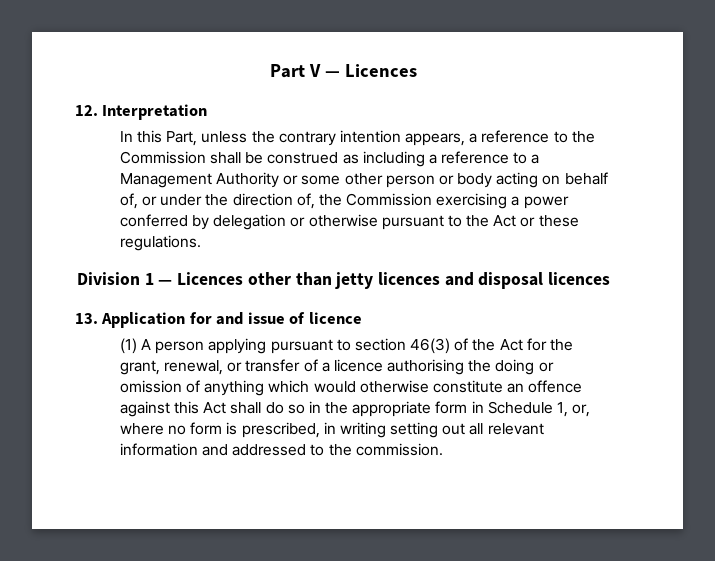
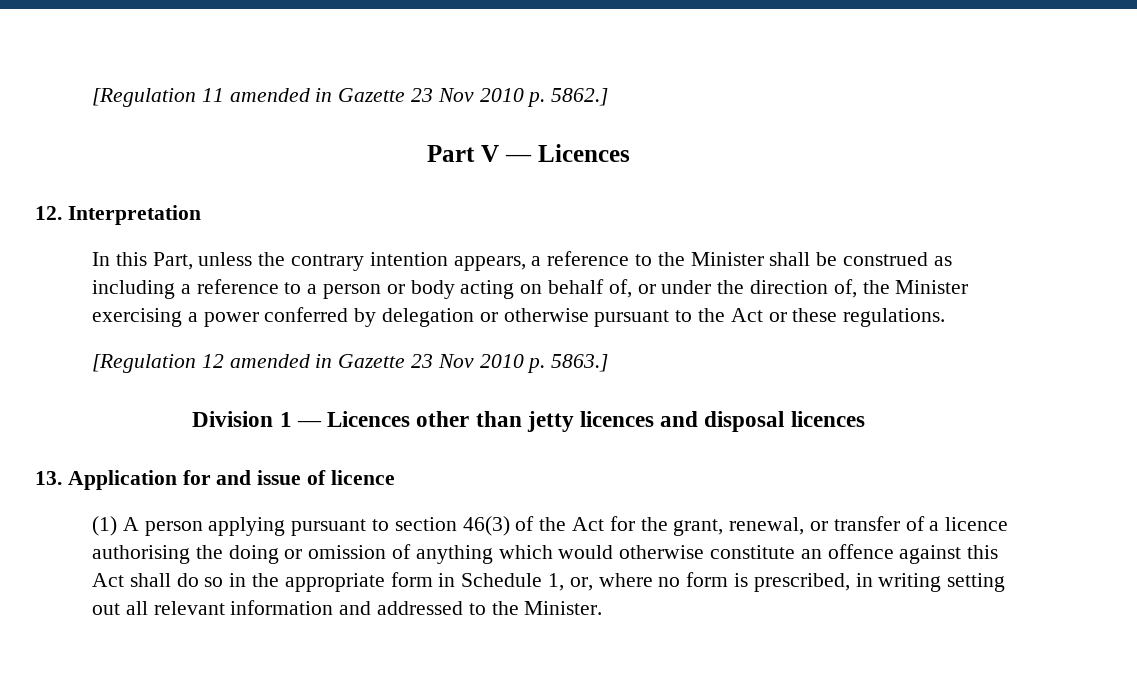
+ [Regulation 11 amended in Gazette 23 Nov 2010 p. 5862.]
- In this Part, unless the contrary intention appears, a reference to the Commission shall be construed as including a reference to a Management Authority or some other person or body acting on behalf of, or under the direction of, the Commission exercising a power conferred by delegation or otherwise pursuant to the Act or these regulations.
+ In this Part, unless the contrary intention appears, a reference to the Minister shall be construed as including a reference to a person or body acting on behalf of, or under the direction of, the Minister exercising a power conferred by delegation or otherwise pursuant to the Act or these regulations.
+ [Regulation 12 amended in Gazette 23 Nov 2010 p. 5863.]
- (1) A person applying pursuant to section 46(3) of the Act for the grant, renewal, or transfer of a licence authorising the doing or omission of anything which would otherwise constitute an offence against this Act shall do so in the appropriate form in Schedule 1, or, where no form is prescribed, in writing setting out all relevant information and addressed to the commission.
+ (1) A person applying pursuant to section 46(3) of the Act for the grant, renewal, or transfer of a licence authorising the doing or omission of anything which would otherwise constitute an offence against this Act shall do so in the appropriate form in Schedule 1, or, where no form is prescribed, in writing setting out all relevant information and addressed to the Minister.

